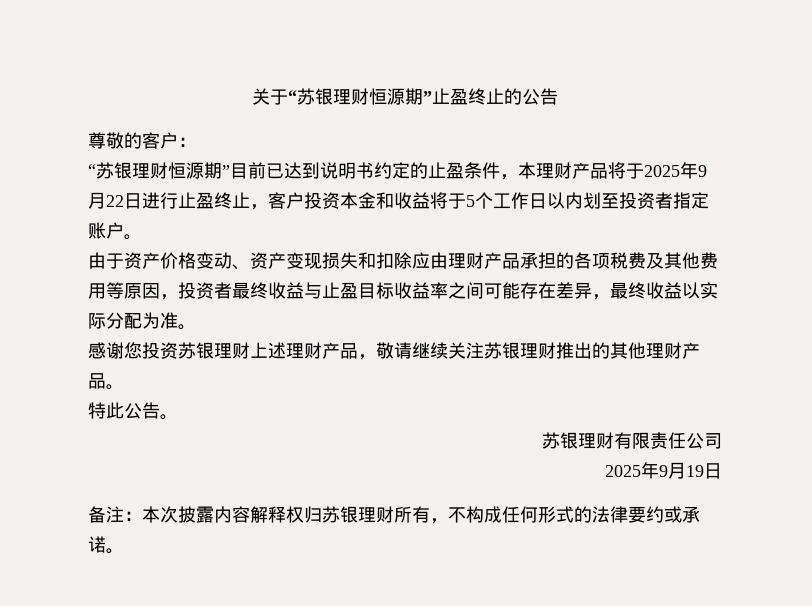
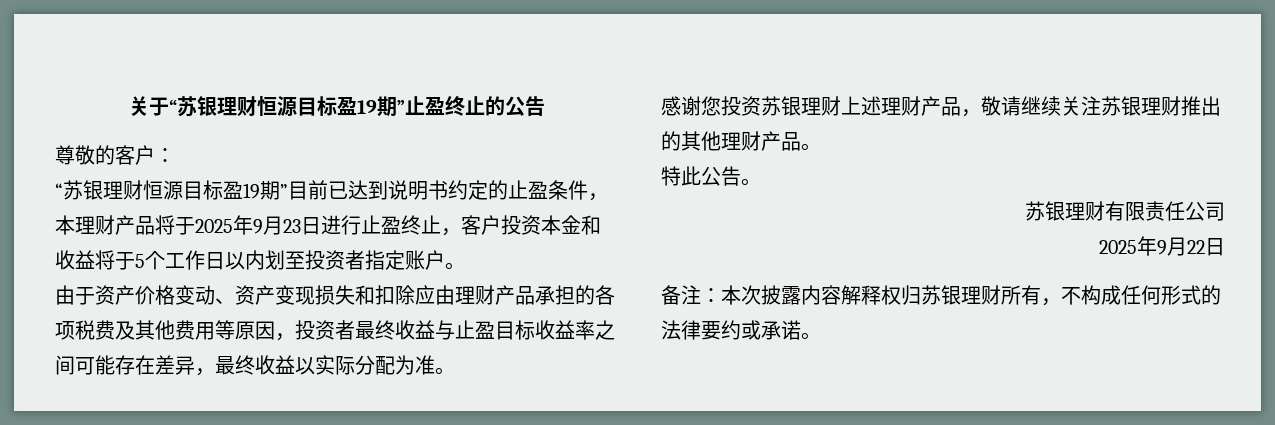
- 关于“苏银理财恒源期”止盈终止的公告
+ 关于“苏银理财恒源目标盈19期”止盈终止的公告
- “苏银理财恒源期”目前已达到说明书约定的止盈条件，本理财产品将于2025年9月22日进行止盈终止，客户投资本金和收益将于5个工作日以内划至投资者指定账户。
+ “苏银理财恒源目标盈19期”目前已达到说明书约定的止盈条件，本理财产品将于2025年9月23日进行止盈终止，客户投资本金和收益将于5个工作日以内划至投资者指定账户。
- 2025年9月19日
+ 2025年9月22日

